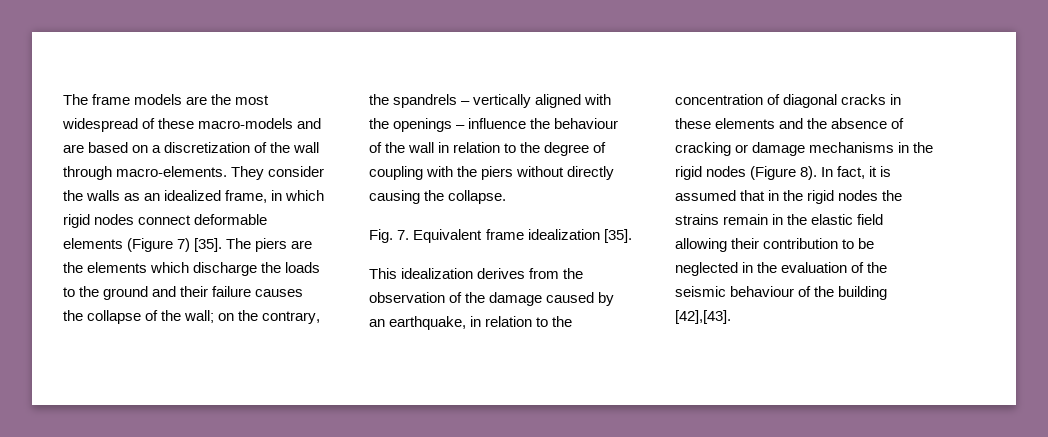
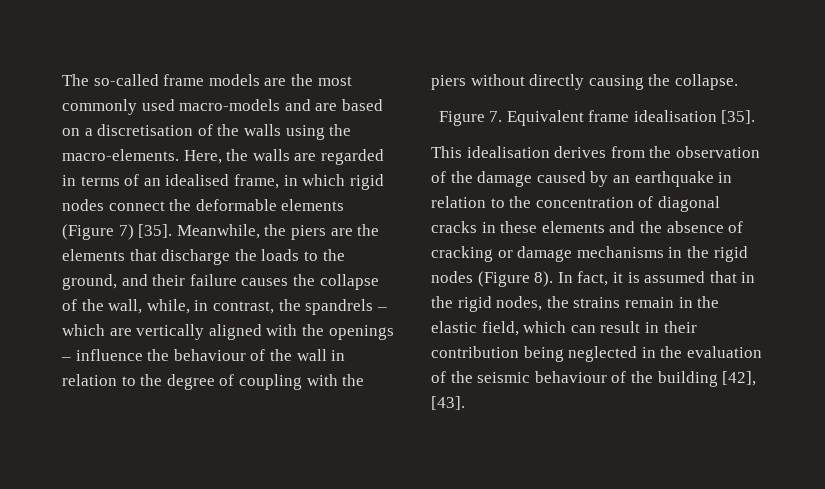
- The frame models are the most widespread of these macro-models and are based on a discretization of the wall through macro-elements. They consider the walls as an idealized frame, in which rigid nodes connect deformable elements (Figure 7) [35].
+ The so-called frame models are the most commonly used macro-models and are based on a discretisation of the walls using the macro-elements. Here, the walls are regarded in terms of an idealised frame, in which rigid nodes connect the deformable elements (Figure 7) [35].
- The piers are the elements which discharge the loads to the ground and their failure causes the collapse of the wall; on the contrary, the spandrels – vertically aligned with the openings – influence the behaviour of the wall in relation to the degree of coupling with the piers without directly causing the collapse.
+ Meanwhile, the piers are the elements that discharge the loads to the ground, and their failure causes the collapse of the wall, while, in contrast, the spandrels – which are vertically aligned with the openings – influence the behaviour of the wall in relation to the degree of coupling with the piers without directly causing the collapse.
- Fig. 7. Equivalent frame idealization [35].
+ Figure 7. Equivalent frame idealisation [35].
- This idealization derives from the observation of the damage caused by an earthquake, in relation to the concentration of diagonal cracks in these elements and the absence of cracking or damage mechanisms in the rigid nodes (Figure 8).
+ This idealisation derives from the observation of the damage caused by an earthquake in relation to the concentration of diagonal cracks in these elements and the absence of cracking or damage mechanisms in the rigid nodes (Figure 8).
- In fact, it is assumed that in the rigid nodes the strains remain in the elastic field allowing their contribution to be neglected in the evaluation of the seismic behaviour of the building [42],[43].
+ In fact, it is assumed that in the rigid nodes, the strains remain in the elastic field, which can result in their contribution being neglected in the evaluation of the seismic behaviour of the building [42], [43].

